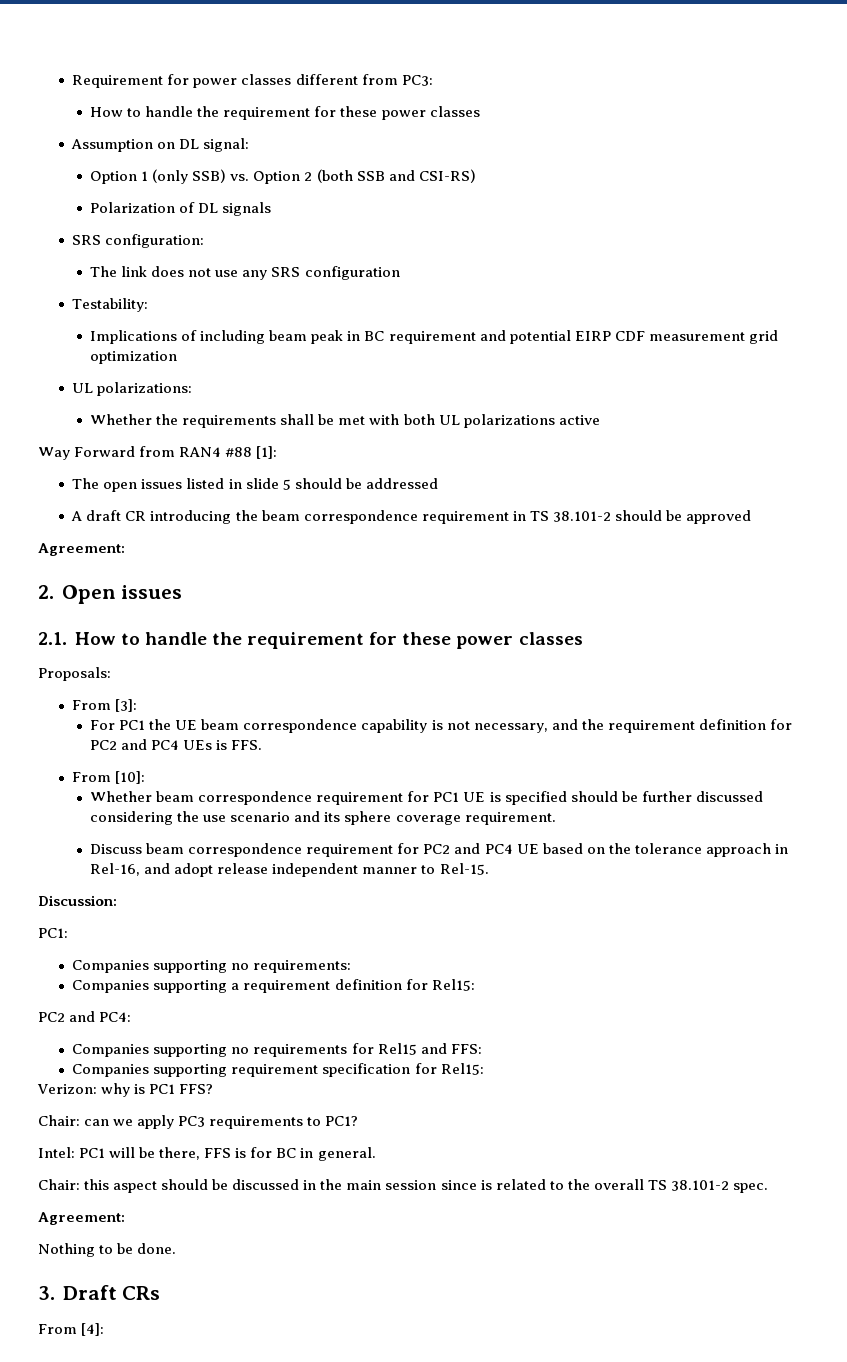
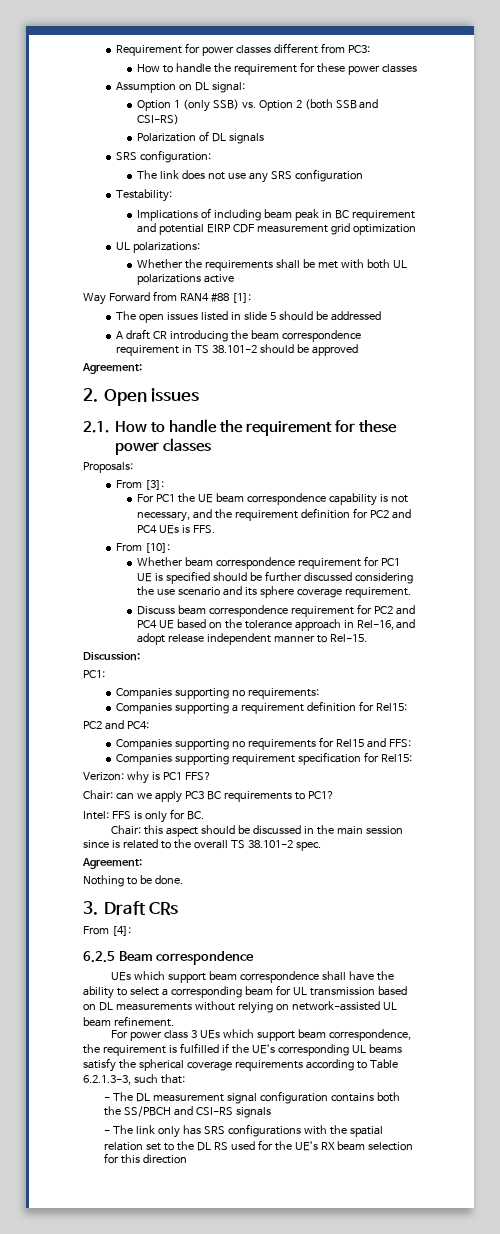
- Chair: can we apply PC3 requirements to PC1?
+ Chair: can we apply PC3 BC requirements to PC1?
- Intel: PC1 will be there, FFS is for BC in general.
+ Intel: FFS is only for BC.
+ 6.2.5 Beam correspondence
+ UEs which support beam correspondence shall have the ability to select a corresponding beam for UL transmission based on DL measurements without relying on network-assisted UL beam refinement.
+ For power class 3 UEs which support beam correspondence, the requirement is fulfilled if the UE’s corresponding UL beams satisfy the spherical coverage requirements according to Table 6.2.1.3-3, such that:
+ - The DL measurement signal configuration contains both the SS/PBCH and CSI-RS signals
+ - The link only has SRS configurations with the spatial relation set to the DL RS used for the UE’s RX beam selection for this direction

